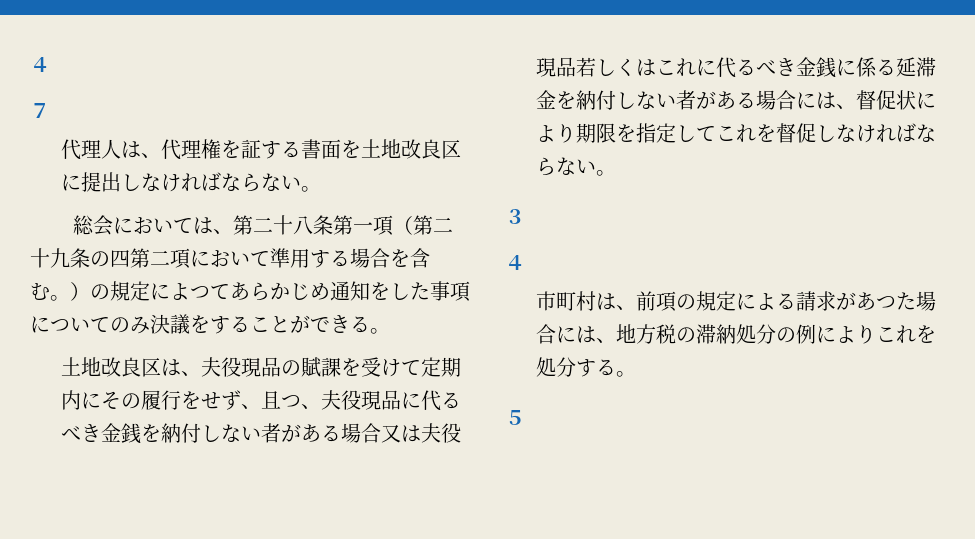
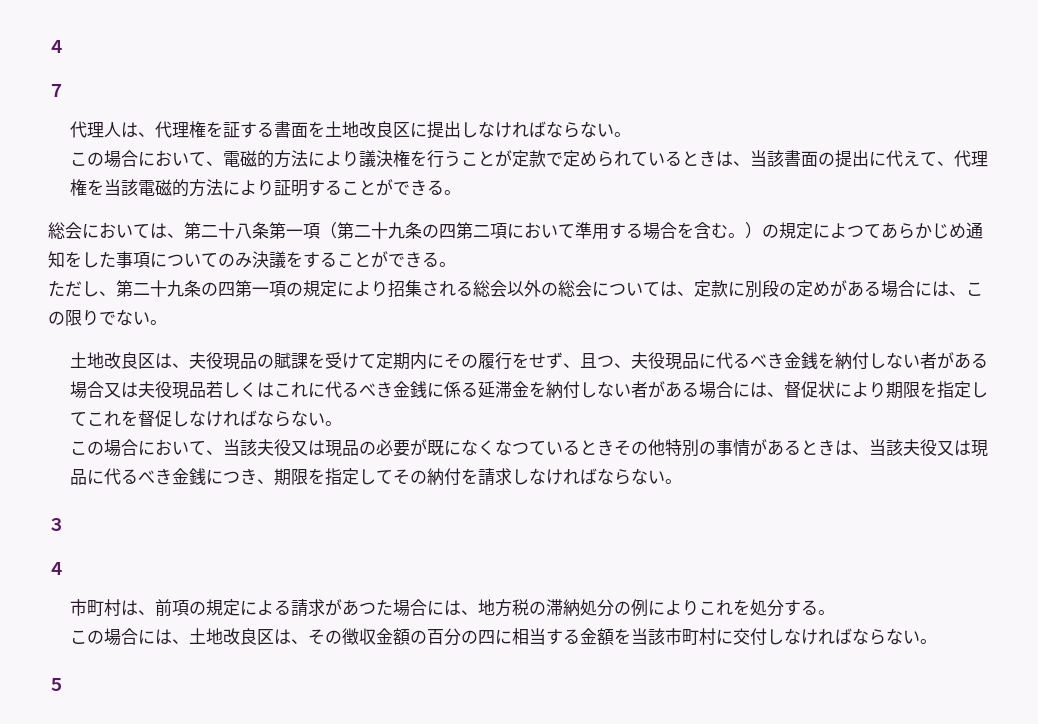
+ この場合において、電磁的方法により議決権を行うことが定款で定められているときは、当該書面の提出に代えて、代理権を当該電磁的方法により証明することができる。
+ ただし、第二十九条の四第一項の規定により招集される総会以外の総会については、定款に別段の定めがある場合には、この限りでない。
+ この場合において、当該夫役又は現品の必要が既になくなつているときその他特別の事情があるときは、当該夫役又は現品に代るべき金銭につき、期限を指定してその納付を請求しなければならない。
+ この場合には、土地改良区は、その徴収金額の百分の四に相当する金額を当該市町村に交付しなければならない。

